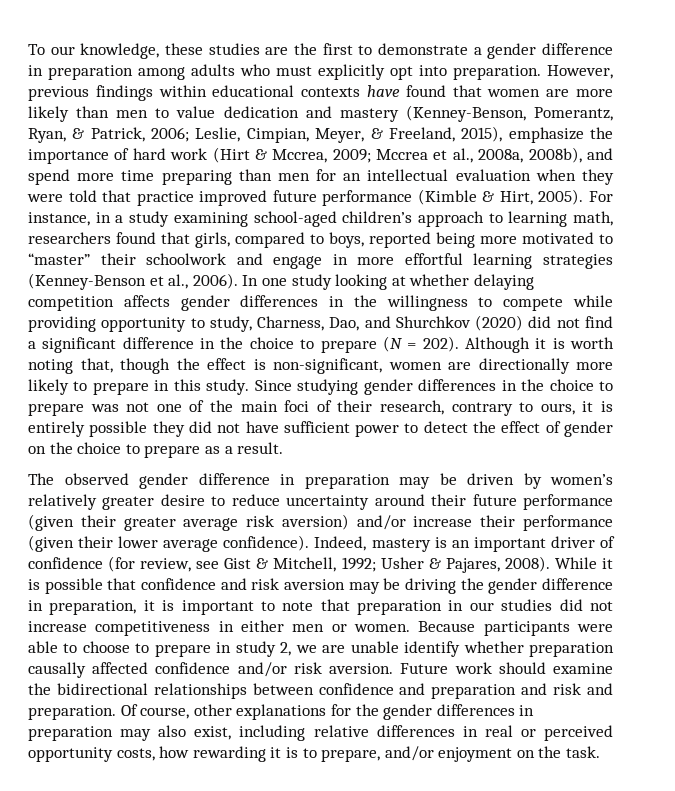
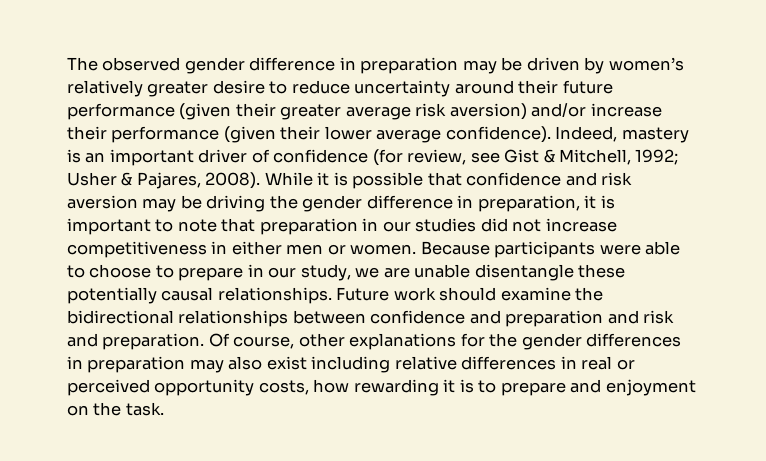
- To our knowledge, these studies are the first to demonstrate a gender difference in preparation among adults who must explicitly opt into preparation. However, previous findings within educational contexts have found that women are more likely than men to value dedication and mastery (Kenney-Benson, Pomerantz, Ryan, & Patrick, 2006; Leslie, Cimpian, Meyer, & Freeland, 2015), emphasize the importance of hard work (Hirt & Mccrea, 2009; Mccrea et al., 2008a, 2008b), and spend more time preparing than men for an intellectual evaluation when they were told that practice improved future performance (Kimble & Hirt, 2005). For instance, in a study examining school-aged children’s approach to learning math, researchers found that girls, compared to boys, reported being more motivated to “master” their schoolwork and engage in more effortful learning strategies (Kenney-Benson et al., 2006). In one study looking at whether delaying competition affects gender differences in the willingness to compete while providing opportunity to study, Charness, Dao, and Shurchkov (2020) did not find a significant difference in the choice to prepare (N = 202). Although it is worth noting that, though the effect is non-significant, women are directionally more likely to prepare in this study. Since studying gender differences in the choice to prepare was not one of the main foci of their research, contrary to ours, it is entirely possible they did not have sufficient power to detect the effect of gender on the choice to prepare as a result.
- Because participants were able to choose to prepare in study 2, we are unable identify whether preparation causally affected confidence and/or risk aversion.
+ Because participants were able to choose to prepare in our study, we are unable disentangle these potentially causal relationships.
- Of course, other explanations for the gender differences in preparation may also exist, including relative differences in real or perceived opportunity costs, how rewarding it is to prepare, and/or enjoyment on the task.
+ Of course, other explanations for the gender differences in preparation may also exist including relative differences in real or perceived opportunity costs, how rewarding it is to prepare and enjoyment on the task.

